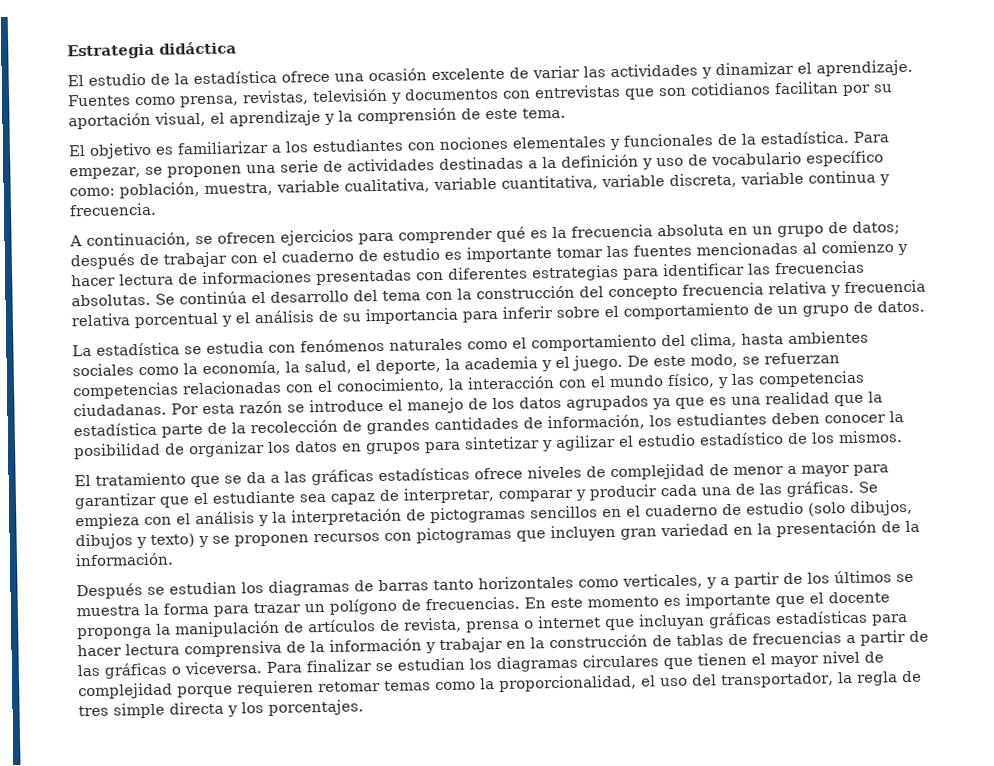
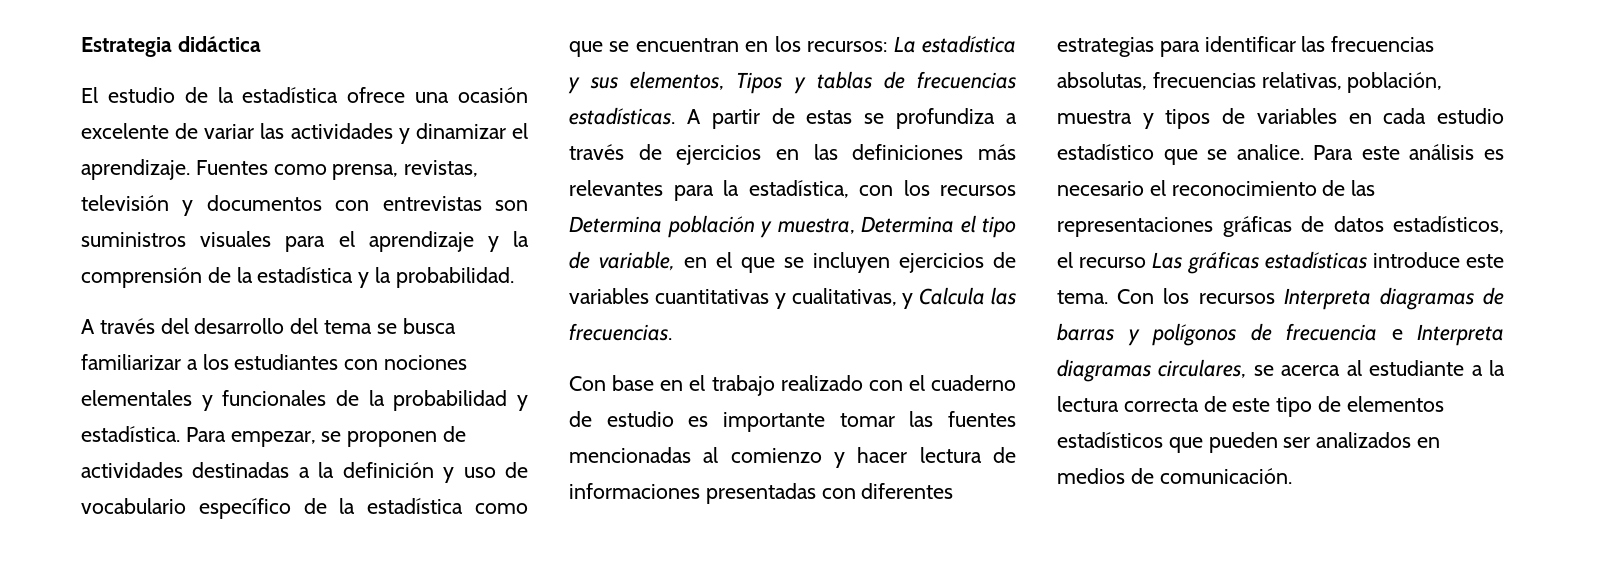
- Fuentes como prensa, revistas, televisión y documentos con entrevistas que son cotidianos facilitan por su aportación visual, el aprendizaje y la comprensión de este tema.
- El objetivo es familiarizar a los estudiantes con nociones elementales y funcionales de la estadística.
+ Fuentes como prensa, revistas, televisión y documentos con entrevistas son suministros visuales para el aprendizaje y la comprensión de la estadística y la probabilidad.
+ A través del desarrollo del tema se busca familiarizar a los estudiantes con nociones elementales y funcionales de la probabilidad y estadística.
- Para empezar, se proponen una serie de actividades destinadas a la definición y uso de vocabulario específico como: población, muestra, variable cualitativa, variable cuantitativa, variable discreta, variable continua y frecuencia.
- A continuación, se ofrecen ejercicios para comprender qué es la frecuencia absoluta en un grupo de datos; después de trabajar con el cuaderno de estudio es importante tomar las fuentes mencionadas al comienzo y hacer lectura de informaciones presentadas con diferentes estrategias para identificar las frecuencias absolutas. Se continúa el desarrollo del tema con la construcción del concepto frecuencia relativa y frecuencia relativa porcentual y el análisis de su importancia para inferir sobre el comportamiento de un grupo de datos.
- La estadística se estudia con fenómenos naturales como el comportamiento del clima, hasta ambientes sociales como la economía, la salud, el deporte, la academia y el juego. De este modo, se refuerzan competencias relacionadas con el conocimiento, la interacción con el mundo físico, y las competencias ciudadanas. Por esta razón se introduce el manejo de los datos agrupados ya que es una realidad que la estadística parte de la recolección de grandes cantidades de información, los estudiantes deben conocer la posibilidad de organizar los datos en grupos para sintetizar y agilizar el estudio estadístico de los mismos.
- El tratamiento que se da a las gráficas estadísticas ofrece niveles de complejidad de menor a mayor para garantizar que el estudiante sea capaz de interpretar, comparar y producir cada una de las gráficas. Se empieza con el análisis y la interpretación de pictogramas sencillos en el cuaderno de estudio (solo dibujos, dibujos y texto) y se proponen recursos con pictogramas que incluyen gran variedad en la presentación de la información.
- Después se estudian los diagramas de barras tanto horizontales como verticales, y a partir de los últimos se muestra la forma para trazar un polígono de frecuencias. En este momento es importante que el docente proponga la manipulación de artículos de revista, prensa o internet que incluyan gráficas estadísticas para hacer lectura comprensiva de la información y trabajar en la construcción de tablas de frecuencias a partir de las gráficas o viceversa. Para finalizar se estudian los diagramas circulares que tienen el mayor nivel de complejidad porque requieren retomar temas como la proporcionalidad, el uso del transportador, la regla de tres simple directa y los porcentajes.
+ Para empezar, se proponen de actividades destinadas a la definición y uso de vocabulario específico de la estadística como que se encuentran en los recursos: La estadística y sus elementos, Tipos y tablas de frecuencias estadísticas. A partir de estas se profundiza a través de ejercicios en las definiciones más relevantes para la estadística, con los recursos Determina población y muestra, Determina el tipo de variable, en el que se incluyen ejercicios de variables cuantitativas y cualitativas, y Calcula las frecuencias.
+ Con base en el trabajo realizado con el cuaderno de estudio es importante tomar las fuentes mencionadas al comienzo y hacer lectura de informaciones presentadas con diferentes estrategias para identificar las frecuencias absolutas, frecuencias relativas, población, muestra y tipos de variables en cada estudio estadístico que se analice. Para este análisis es necesario el reconocimiento de las representaciones gráficas de datos estadísticos, el recurso Las gráficas estadísticas introduce este tema. Con los recursos Interpreta diagramas de barras y polígonos de frecuencia e Interpreta diagramas circulares, se acerca al estudiante a la lectura correcta de este tipo de elementos estadísticos que pueden ser analizados en medios de comunicación.

